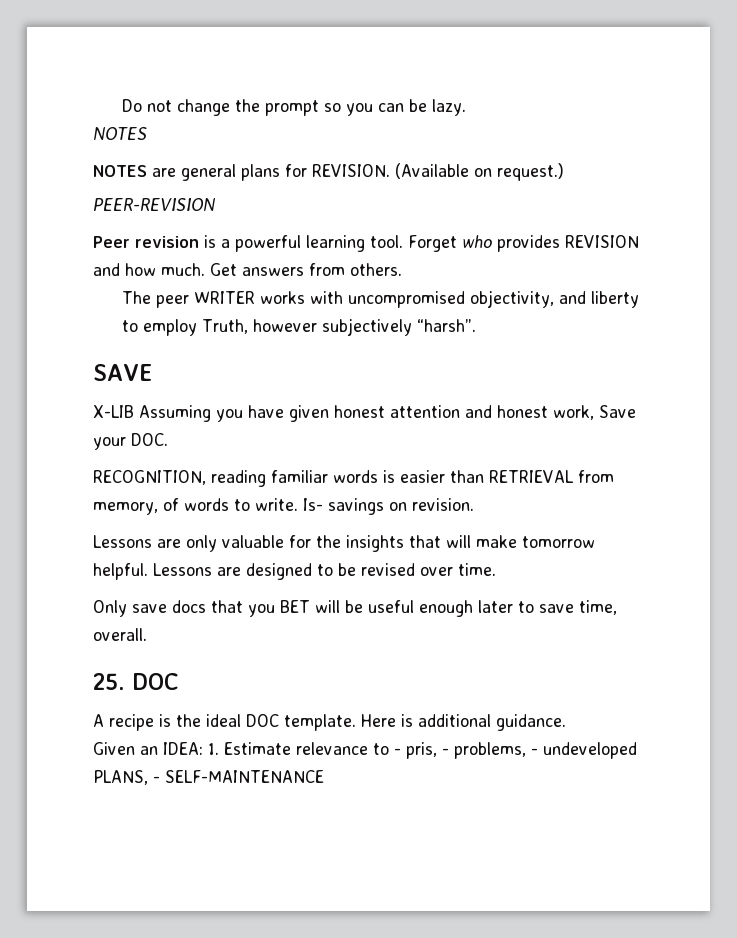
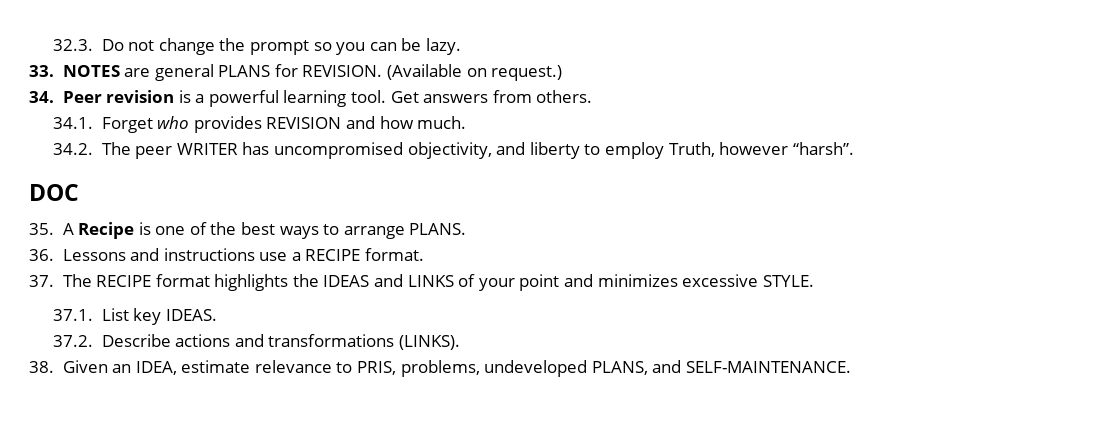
- Do not change the prompt so you can be lazy.
- NOTES
- NOTES are general plans for REVISION.
+ 32.3. Do not change the prompt so you can be lazy.
+ 33. NOTES are general PLANS for REVISION.
- PEER-REVISION
- Peer revision is a powerful learning tool.
+ 34. Peer revision is a powerful learning tool.
- Forget who provides REVISION and how much. Get answers from others.
- The peer WRITER works with uncompromised objectivity, and liberty to employ Truth, however subjectively “harsh”.
+ Get answers from others.
+ 34.1. Forget who provides REVISION and how much.
+ 34.2. The peer WRITER has uncompromised objectivity, and liberty to employ Truth, however “harsh”.
- SAVE
- X-LIB Assuming you have given honest attention and honest work, Save your DOC.
- RECOGNITION, reading familiar words is easier than RETRIEVAL from memory, of words to write. Is- savings on revision.
- Lessons are only valuable for the insights that will make tomorrow helpful. Lessons are designed to be revised over time.
- Only save docs that you BET will be useful enough later to save time, overall.
- 25. DOC
- A recipe is the ideal DOC template. Here is additional guidance.
- Given an IDEA: 1. Estimate relevance to - pris, - problems, - undeveloped PLANS, - SELF-MAINTENANCE
+ DOC
+ 35. A Recipe is one of the best ways to arrange PLANS.
+ 36. Lessons and instructions use a RECIPE format.
+ 37. The RECIPE format highlights the IDEAS and LINKS of your point and minimizes excessive STYLE.
+ 37.1. List key IDEAS.
+ 37.2. Describe actions and transformations (LINKS).
+ 38. Given an IDEA, estimate relevance to PRIS, problems, undeveloped PLANS, and SELF-MAINTENANCE.

